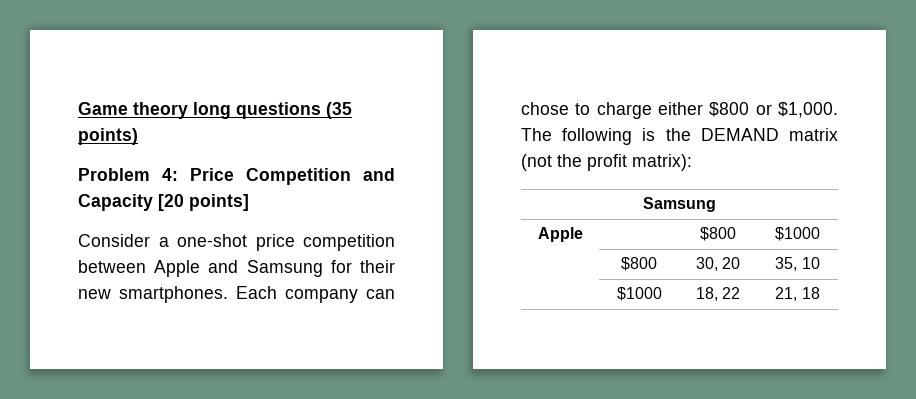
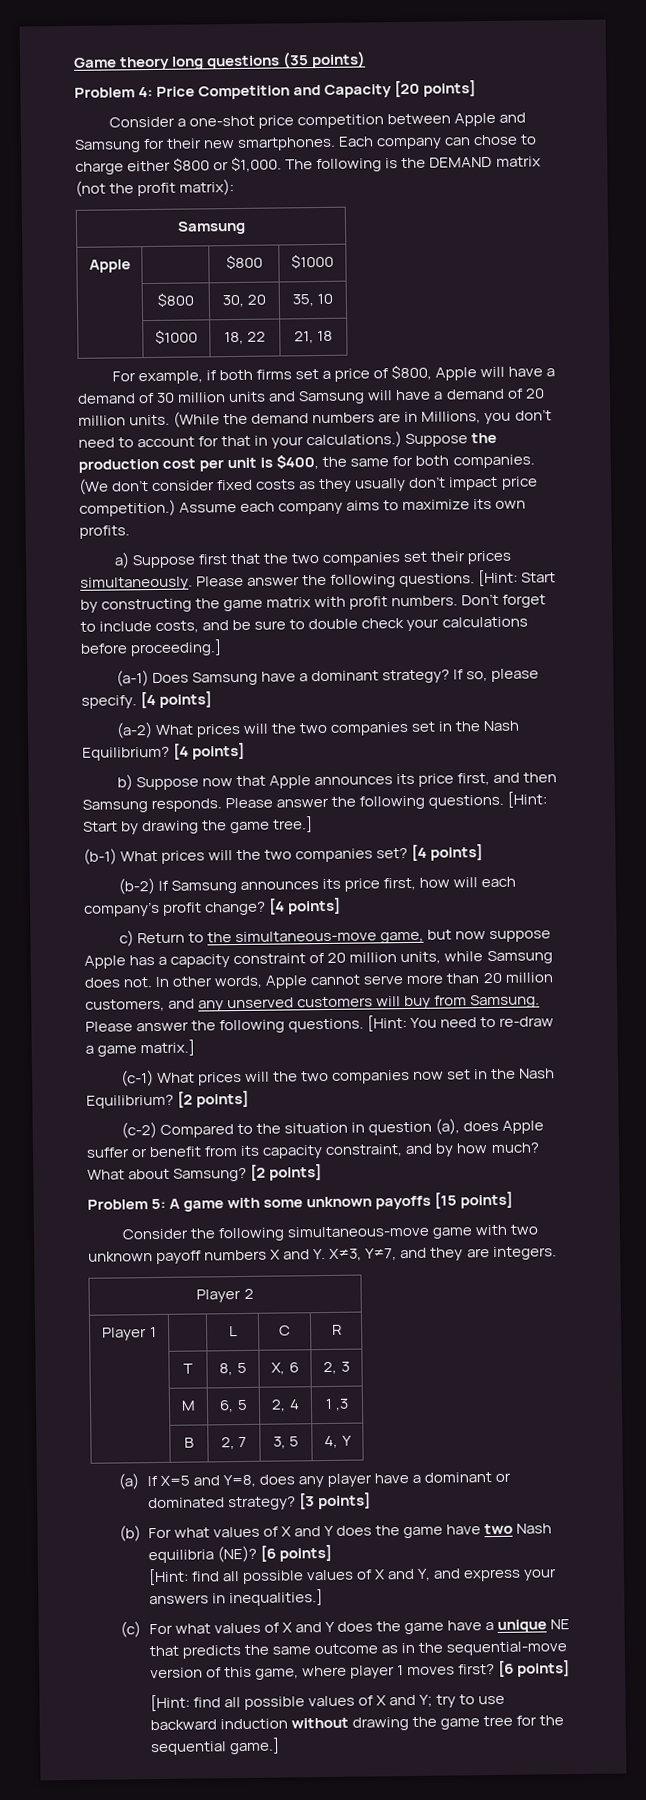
+ For example, if both firms set a price of $800, Apple will have a demand of 30 million units and Samsung will have a demand of 20 million units. (While the demand numbers are in Millions, you don’t need to account for that in your calculations.) Suppose the production cost per unit is $400, the same for both companies. (We don’t consider fixed costs as they usually don’t impact price competition.) Assume each company aims to maximize its own profits.
+ a) Suppose first that the two companies set their prices simultaneously. Please answer the following questions. [Hint: Start by constructing the game matrix with profit numbers. Don’t forget to include costs, and be sure to double check your calculations before proceeding.]
+ (a-1) Does Samsung have a dominant strategy? If so, please specify. [4 points]
+ (a-2) What prices will the two companies set in the Nash Equilibrium? [4 points]
+ b) Suppose now that Apple announces its price first, and then Samsung responds. Please answer the following questions. [Hint: Start by drawing the game tree.]
+ (b-1) What prices will the two companies set? [4 points]
+ (b-2) If Samsung announces its price first, how will each company’s profit change? [4 points]
+ c) Return to the simultaneous-move game, but now suppose Apple has a capacity constraint of 20 million units, while Samsung does not. In other words, Apple cannot serve more than 20 million customers, and any unserved customers will buy from Samsung. Please answer the following questions. [Hint: You need to re-draw a game matrix.]
+ (c-1) What prices will the two companies now set in the Nash Equilibrium? [2 points]
+ (c-2) Compared to the situation in question (a), does Apple suffer or benefit from its capacity constraint, and by how much? What about Samsung? [2 points]
+ Problem 5: A game with some unknown payoffs [15 points]
+ Consider the following simultaneous-move game with two unknown payoff numbers X and Y. X≠3, Y≠7, and they are integers.
+ Player 2
+ Player 1 | | L | C | R
+ | T | 8, 5 | X, 6 | 2, 3
+ | M | 6, 5 | 2, 4 | 1 ,3
+ | B | 2, 7 | 3, 5 | 4, Y
+ (a) If X=5 and Y=8, does any player have a dominant or dominated strategy? [3 points]
+ (b) For what values of X and Y does the game have two Nash equilibria (NE)? [6 points]
+ [Hint: find all possible values of X and Y, and express your answers in inequalities.]
+ (c) For what values of X and Y does the game have a unique NE that predicts the same outcome as in the sequential-move version of this game, where player 1 moves first? [6 points]
+ [Hint: find all possible values of X and Y; try to use backward induction without drawing the game tree for the sequential game.]

